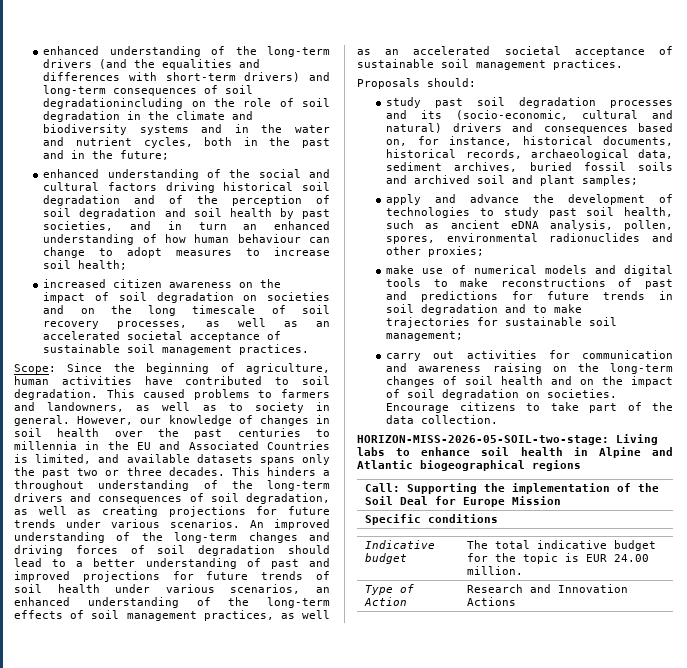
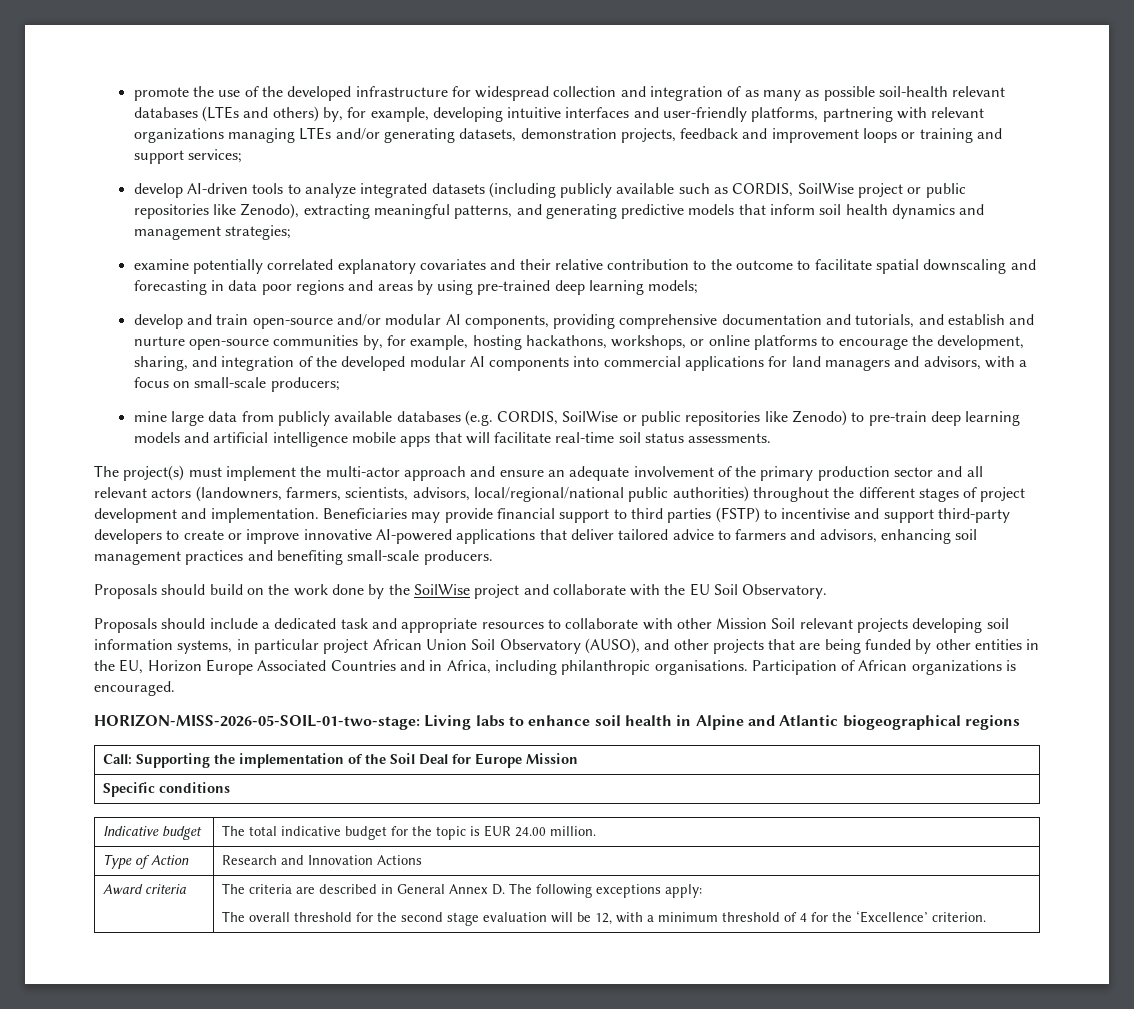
- enhanced understanding of the long-term drivers (and the equalities and differences with short-term drivers) and long-term consequences of soil degradationincluding on the role of soil degradation in the climate and biodiversity systems and in the water and nutrient cycles, both in the past and in the future;
- enhanced understanding of the social and cultural factors driving historical soil degradation and of the perception of soil degradation and soil health by past societies, and in turn an enhanced understanding of how human behaviour can change to adopt measures to increase soil health;
- increased citizen awareness on the impact of soil degradation on societies and on the long timescale of soil recovery processes, as well as an accelerated societal acceptance of sustainable soil management practices.
- Scope: Since the beginning of agriculture, human activities have contributed to soil degradation. This caused problems to farmers and landowners, as well as to society in general. However, our knowledge of changes in soil health over the past centuries to millennia in the EU and Associated Countries is limited, and available datasets spans only the past two or three decades. This hinders a throughout understanding of the long-term drivers and consequences of soil degradation, as well as creating projections for future trends under various scenarios. An improved understanding of the long-term changes and driving forces of soil degradation should lead to a better understanding of past and improved projections for future trends of soil health under various scenarios, an enhanced understanding of the long-term effects of soil management practices, as well as an accelerated societal acceptance of sustainable soil management practices.
- Proposals should:
- study past soil degradation processes and its (socio-economic, cultural and natural) drivers and consequences based on, for instance, historical documents, historical records, archaeological data, sediment archives, buried fossil soils and archived soil and plant samples;
- apply and advance the development of technologies to study past soil health, such as ancient eDNA analysis, pollen, spores, environmental radionuclides and other proxies;
- make use of numerical models and digital tools to make reconstructions of past and predictions for future trends in soil degradation and to make trajectories for sustainable soil management;
- carry out activities for communication and awareness raising on the long-term changes of soil health and on the impact of soil degradation on societies. Encourage citizens to take part of the data collection.
- HORIZON-MISS-2026-05-SOIL-two-stage: Living labs to enhance soil health in Alpine and Atlantic biogeographical regions
+ promote the use of the developed infrastructure for widespread collection and integration of as many as possible soil-health relevant databases (LTEs and others) by, for example, developing intuitive interfaces and user-friendly platforms, partnering with relevant organizations managing LTEs and/or generating datasets, demonstration projects, feedback and improvement loops or training and support services;
+ develop AI-driven tools to analyze integrated datasets (including publicly available such as CORDIS, SoilWise project or public repositories like Zenodo), extracting meaningful patterns, and generating predictive models that inform soil health dynamics and management strategies;
+ examine potentially correlated explanatory covariates and their relative contribution to the outcome to facilitate spatial downscaling and forecasting in data poor regions and areas by using pre-trained deep learning models;
+ develop and train open-source and/or modular AI components, providing comprehensive documentation and tutorials, and establish and nurture open-source communities by, for example, hosting hackathons, workshops, or online platforms to encourage the development, sharing, and integration of the developed modular AI components into commercial applications for land managers and advisors, with a focus on small-scale producers;
+ mine large data from publicly available databases (e.g. CORDIS, SoilWise or public repositories like Zenodo) to pre-train deep learning models and artificial intelligence mobile apps that will facilitate real-time soil status assessments.
+ The project(s) must implement the multi-actor approach and ensure an adequate involvement of the primary production sector and all relevant actors (landowners, farmers, scientists, advisors, local/regional/national public authorities) throughout the different stages of project development and implementation. Beneficiaries may provide financial support to third parties (FSTP) to incentivise and support third-party developers to create or improve innovative AI-powered applications that deliver tailored advice to farmers and advisors, enhancing soil management practices and benefiting small-scale producers.
+ Proposals should build on the work done by the SoilWise project and collaborate with the EU Soil Observatory.
+ Proposals should include a dedicated task and appropriate resources to collaborate with other Mission Soil relevant projects developing soil information systems, in particular project African Union Soil Observatory (AUSO), and other projects that are being funded by other entities in the EU, Horizon Europe Associated Countries and in Africa, including philanthropic organisations. Participation of African organizations is encouraged.
+ HORIZON-MISS-2026-05-SOIL-01-two-stage: Living labs to enhance soil health in Alpine and Atlantic biogeographical regions
+ Award criteria | The criteria are described in General Annex D. The following exceptions apply:
+ The overall threshold for the second stage evaluation will be 12, with a minimum threshold of 4 for the ‘Excellence’ criterion.

